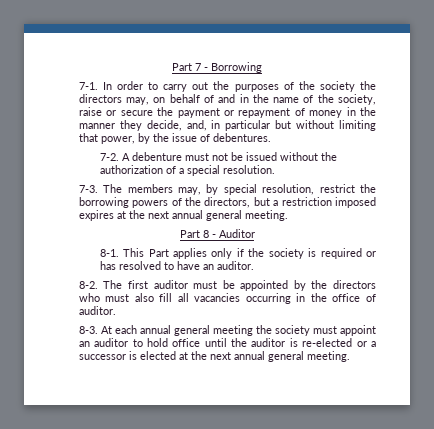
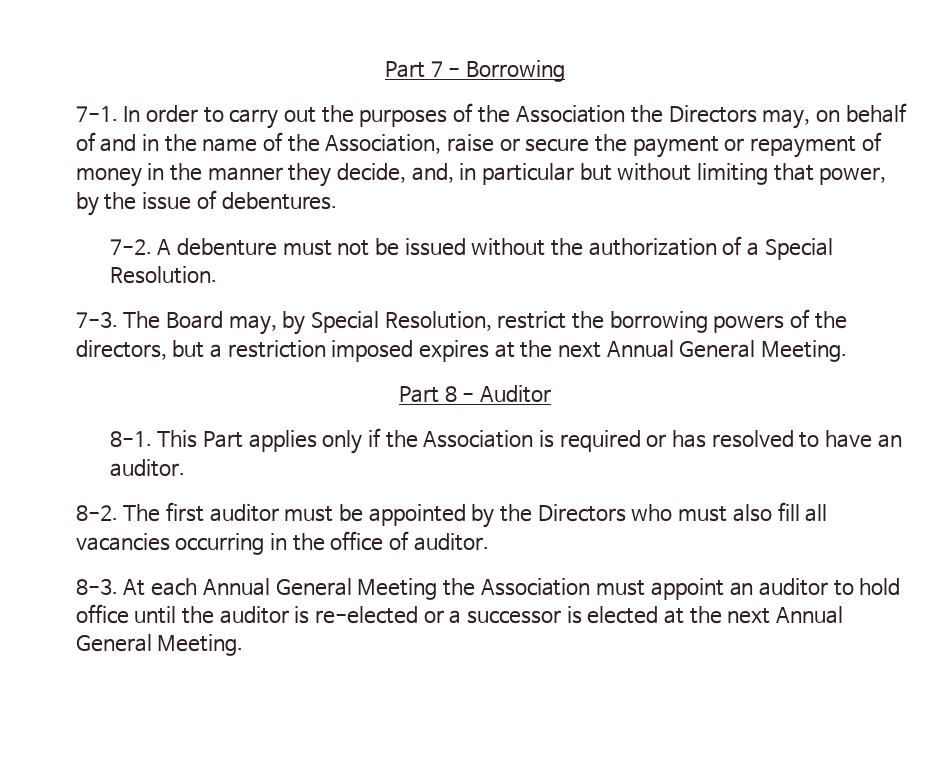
- In order to carry out the purposes of the society the directors may, on behalf of and in the name of the society, raise or secure the payment or repayment of money in the manner they decide, and, in particular but without limiting that power, by the issue of debentures.
+ In order to carry out the purposes of the Association the Directors may, on behalf of and in the name of the Association, raise or secure the payment or repayment of money in the manner they decide, and, in particular but without limiting that power, by the issue of debentures.
- A debenture must not be issued without the authorization of a special resolution.
+ A debenture must not be issued without the authorization of a Special Resolution.
- The members may, by special resolution, restrict the borrowing powers of the directors, but a restriction imposed expires at the next annual general meeting.
+ The Board may, by Special Resolution, restrict the borrowing powers of the directors, but a restriction imposed expires at the next Annual General Meeting.
- This Part applies only if the society is required or has resolved to have an auditor.
+ This Part applies only if the Association is required or has resolved to have an auditor.
- The first auditor must be appointed by the directors who must also fill all vacancies occurring in the office of auditor.
+ The first auditor must be appointed by the Directors who must also fill all vacancies occurring in the office of auditor.
- At each annual general meeting the society must appoint an auditor to hold office until the auditor is re-elected or a successor is elected at the next annual general meeting.
+ At each Annual General Meeting the Association must appoint an auditor to hold office until the auditor is re-elected or a successor is elected at the next Annual General Meeting.

